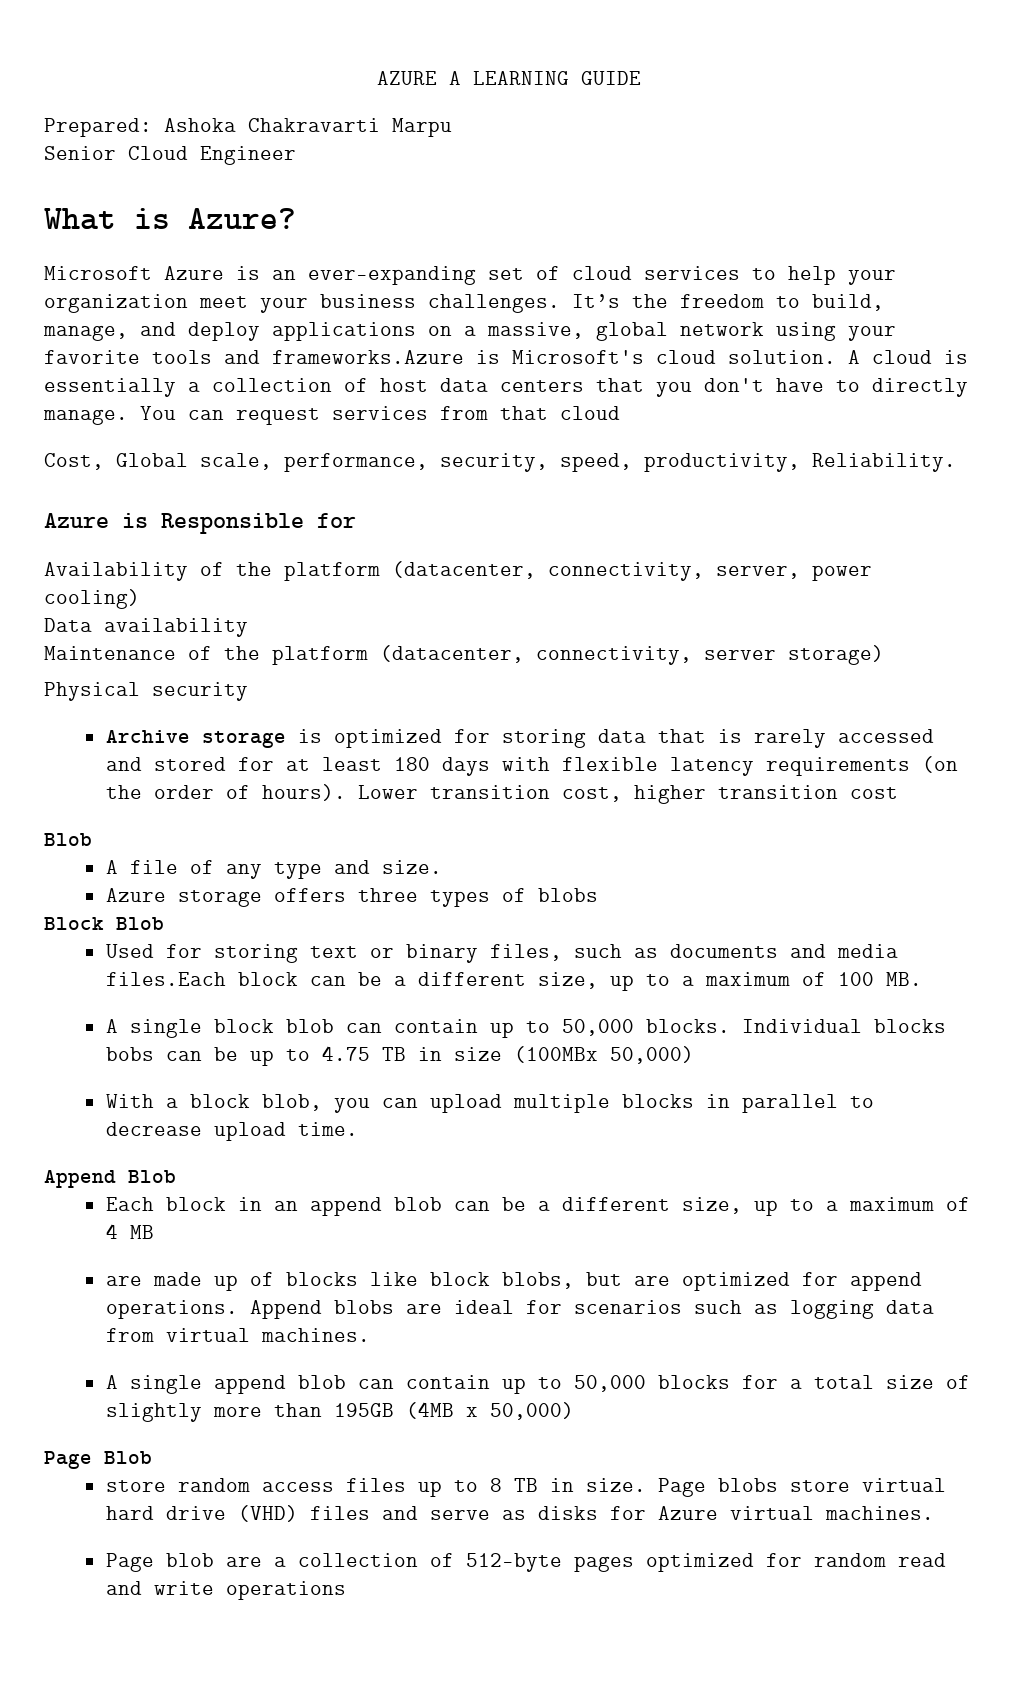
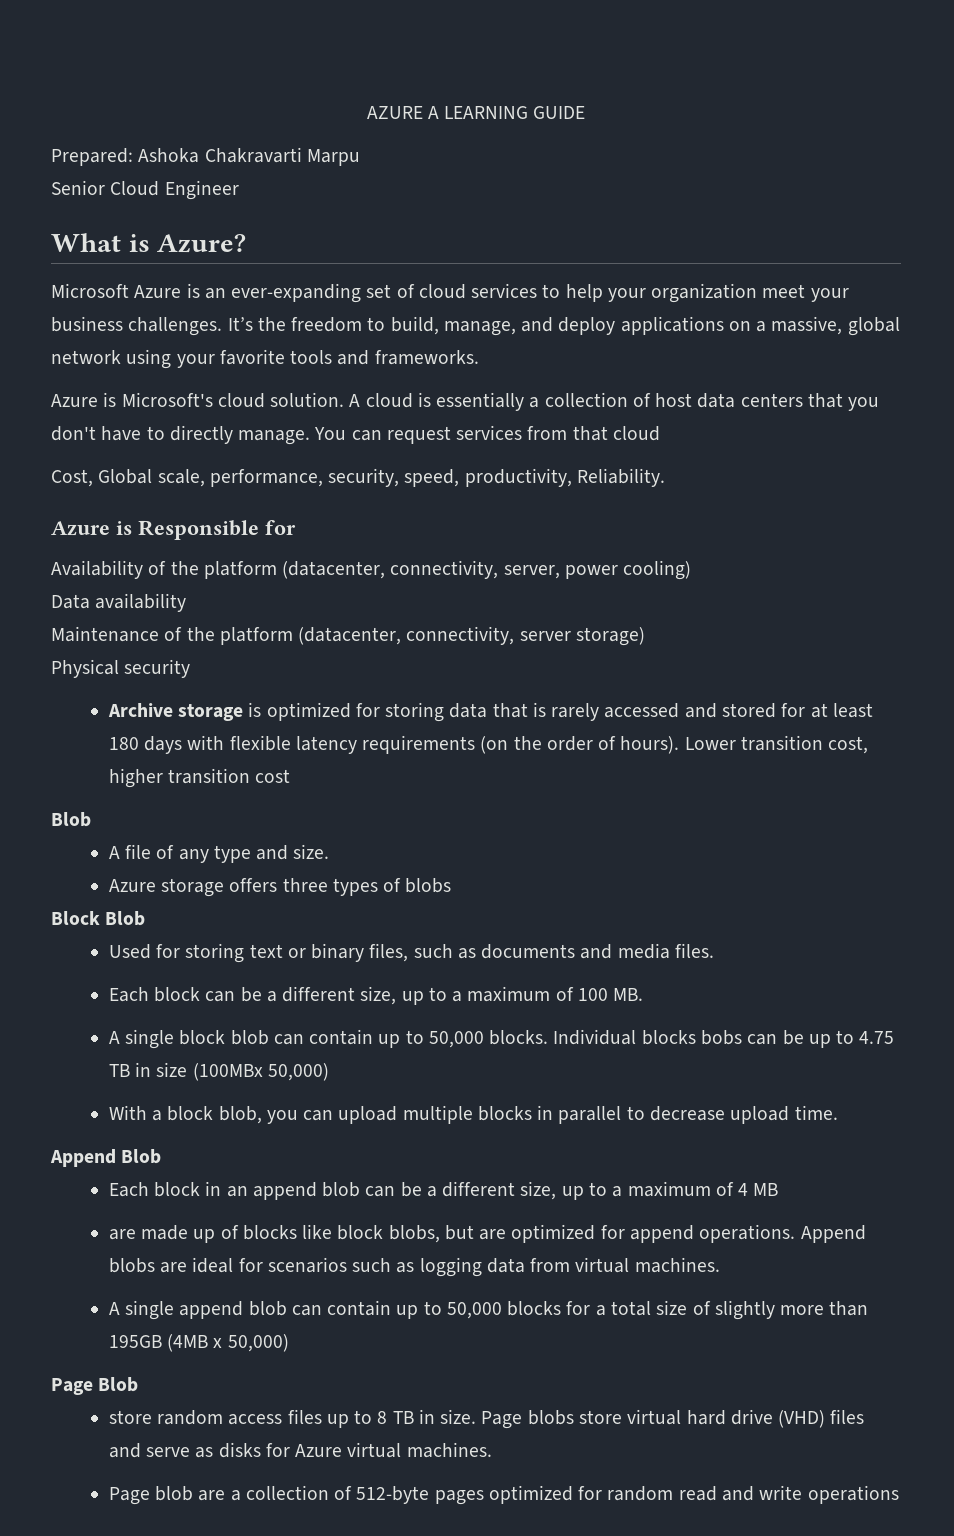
- It’s the freedom to build, manage, and deploy applications on a massive, global network using your favorite tools and frameworks.Azure is Microsoft's cloud solution.
+ It’s the freedom to build, manage, and deploy applications on a massive, global network using your favorite tools and frameworks.
+ Azure is Microsoft's cloud solution.
- Used for storing text or binary files, such as documents and media files.Each block can be a different size, up to a maximum of 100 MB.
+ Used for storing text or binary files, such as documents and media files.
+ Each block can be a different size, up to a maximum of 100 MB.

